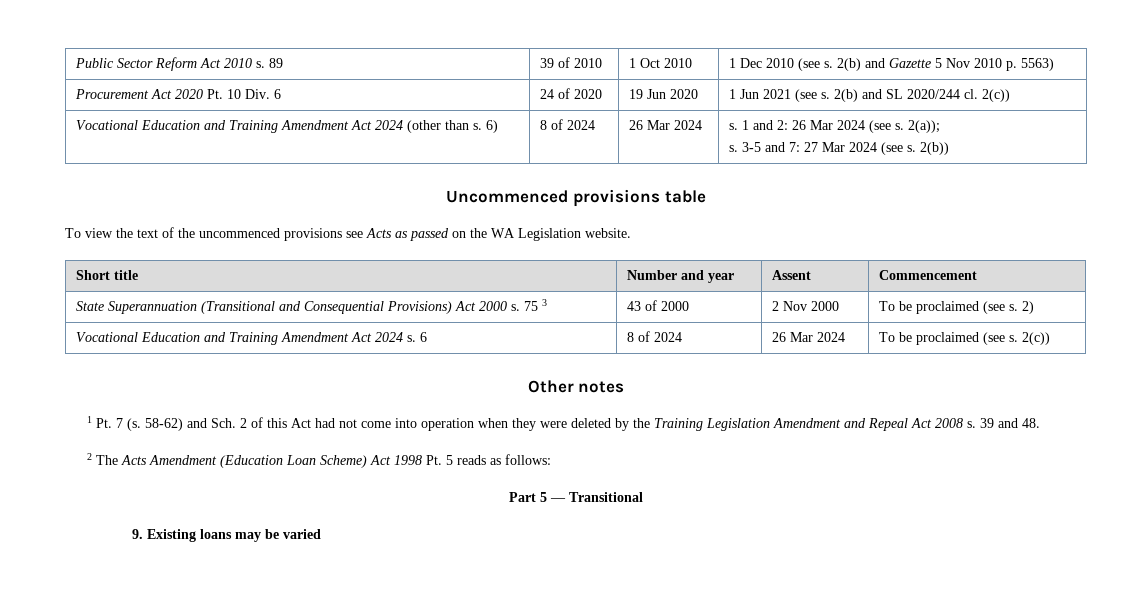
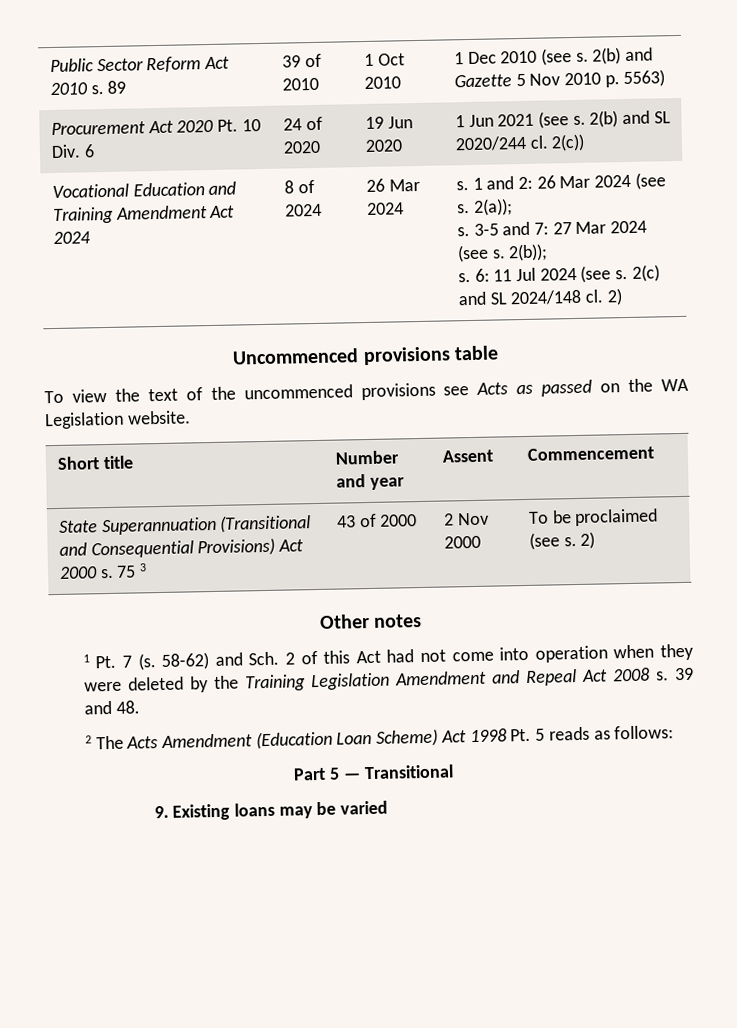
- Vocational Education and Training Amendment Act 2024 (other than s. 6)
+ Vocational Education and Training Amendment Act 2024
- 2(b))
+ 2(b));
+ s. 6: 11 Jul 2024 (see s. 2(c) and SL 2024/148 cl. 2)
- Vocational Education and Training Amendment Act 2024 s. 6 | 8 of 2024 | 26 Mar 2024 | To be proclaimed (see s. 2(c))

